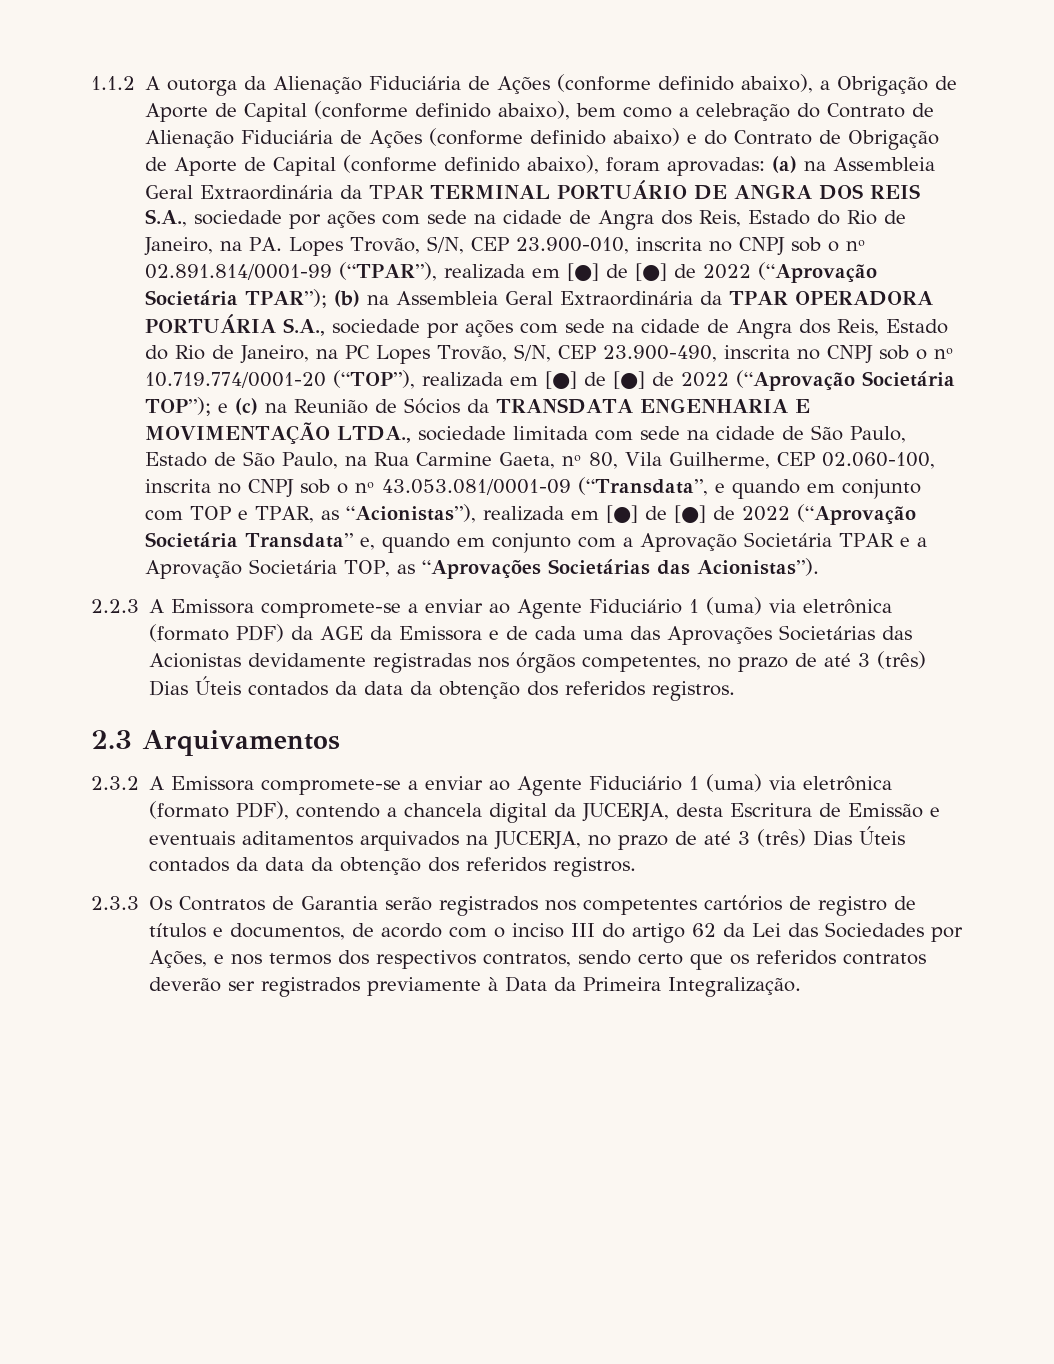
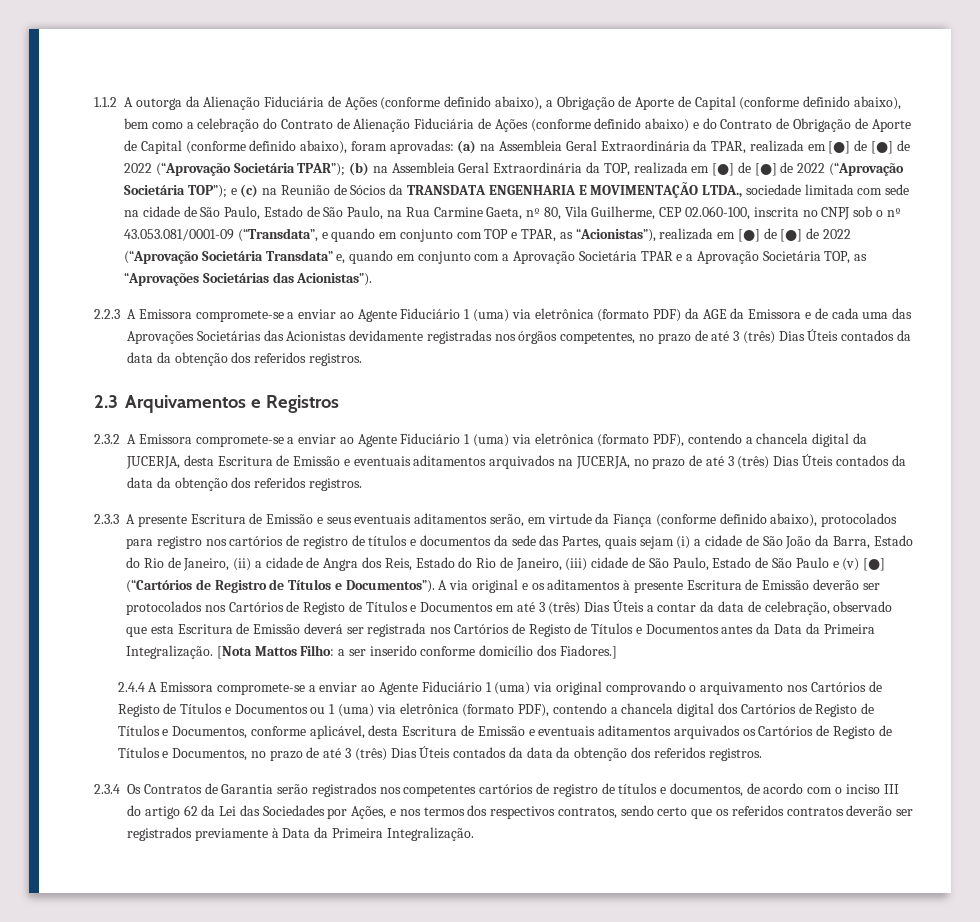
- (a) na Assembleia Geral Extraordinária da TPAR TERMINAL PORTUÁRIO DE ANGRA DOS REIS S.A., sociedade por ações com sede na cidade de Angra dos Reis, Estado do Rio de Janeiro, na PA. Lopes Trovão, S/N, CEP 23.900-010, inscrita no CNPJ sob o nº 02.891.814/0001-99 (“TPAR”), realizada em [●] de [●] de 2022 (“Aprovação Societária TPAR”);
+ (a) na Assembleia Geral Extraordinária da TPAR, realizada em [●] de [●] de 2022 (“Aprovação Societária TPAR”);
- (b) na Assembleia Geral Extraordinária da TPAR OPERADORA PORTUÁRIA S.A., sociedade por ações com sede na cidade de Angra dos Reis, Estado do Rio de Janeiro, na PC Lopes Trovão, S/N, CEP 23.900-490, inscrita no CNPJ sob o nº 10.719.774/0001-20 (“TOP”), realizada em [●] de [●] de 2022 (“Aprovação Societária TOP”);
+ (b) na Assembleia Geral Extraordinária da TOP, realizada em [●] de [●] de 2022 (“Aprovação Societária TOP”);
- 2.3 Arquivamentos
+ 2.3 Arquivamentos e Registros
- 2.3.3 Os Contratos de Garantia serão registrados nos competentes cartórios de registro de títulos e documentos, de acordo com o inciso III do artigo 62 da Lei das Sociedades por Ações, e nos termos dos respectivos contratos, sendo certo que os referidos contratos deverão ser registrados previamente à Data da Primeira Integralização.
+ 2.3.3 A presente Escritura de Emissão e seus eventuais aditamentos serão, em virtude da Fiança (conforme definido abaixo), protocolados para registro nos cartórios de registro de títulos e documentos da sede das Partes, quais sejam (i) a cidade de São João da Barra, Estado do Rio de Janeiro, (ii) a cidade de Angra dos Reis, Estado do Rio de Janeiro, (iii) cidade de São Paulo, Estado de São Paulo e (v) [●] (“Cartórios de Registro de Títulos e Documentos”). A via original e os aditamentos à presente Escritura de Emissão deverão ser protocolados nos Cartórios de Registo de Títulos e Documentos em até 3 (três) Dias Úteis a contar da data de celebração, observado que esta Escritura de Emissão deverá ser registrada nos Cartórios de Registo de Títulos e Documentos antes da Data da Primeira Integralização. [Nota Mattos Filho: a ser inserido conforme domicílio dos Fiadores.]
+ 2.4.4 A Emissora compromete-se a enviar ao Agente Fiduciário 1 (uma) via original comprovando o arquivamento nos Cartórios de Registo de Títulos e Documentos ou 1 (uma) via eletrônica (formato PDF), contendo a chancela digital dos Cartórios de Registo de Títulos e Documentos, conforme aplicável, desta Escritura de Emissão e eventuais aditamentos arquivados os Cartórios de Registo de Títulos e Documentos, no prazo de até 3 (três) Dias Úteis contados da data da obtenção dos referidos registros.
+ 2.3.4 Os Contratos de Garantia serão registrados nos competentes cartórios de registro de títulos e documentos, de acordo com o inciso III do artigo 62 da Lei das Sociedades por Ações, e nos termos dos respectivos contratos, sendo certo que os referidos contratos deverão ser registrados previamente à Data da Primeira Integralização.

